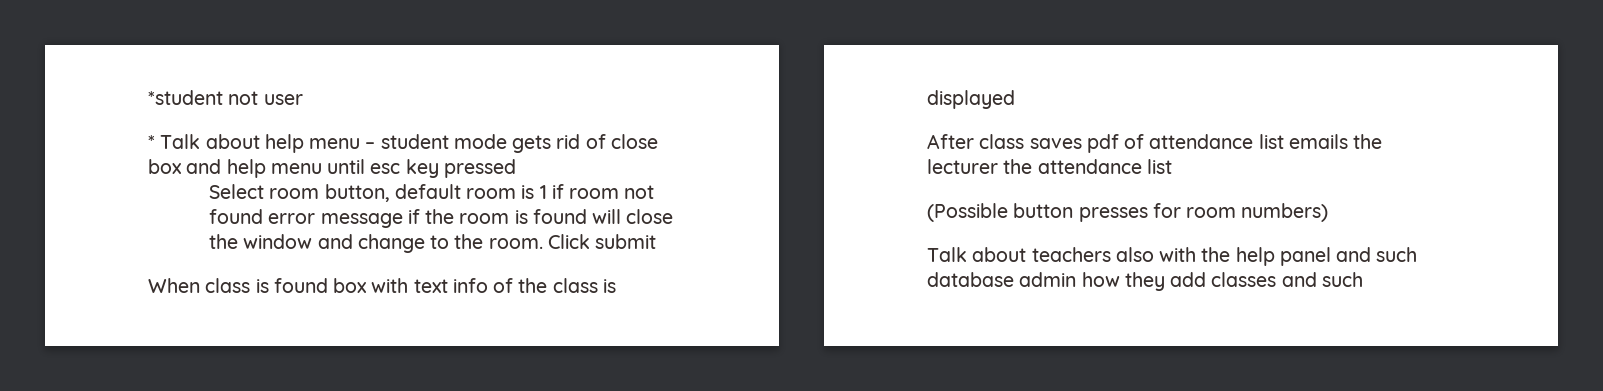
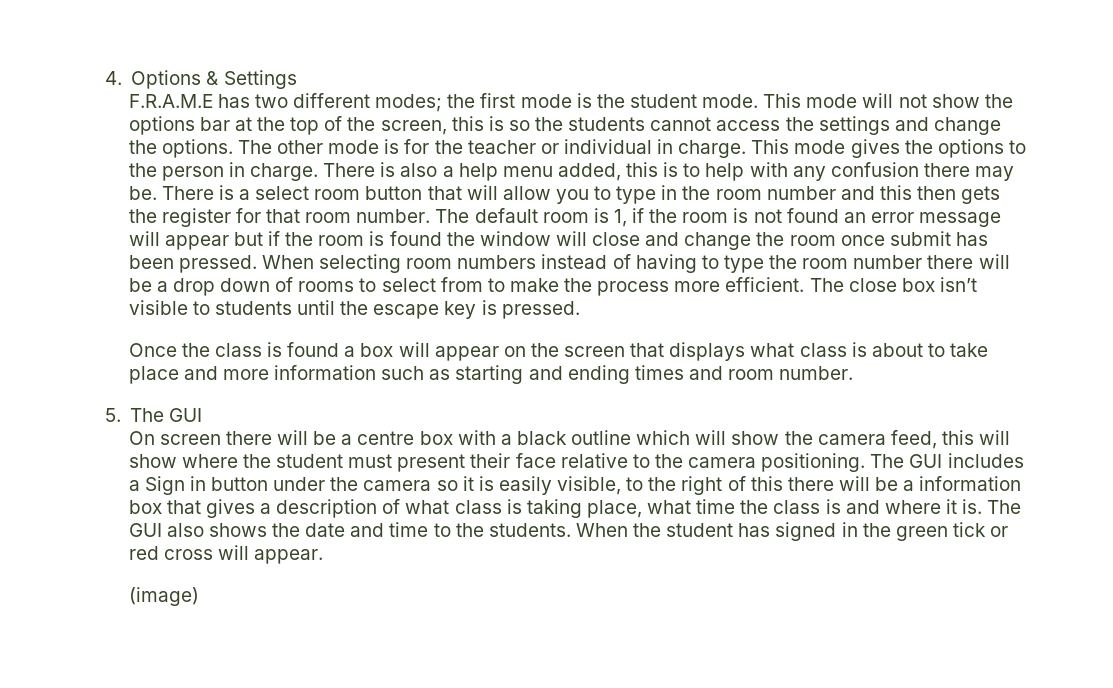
- *student not user
- * Talk about help menu – student mode gets rid of close box and help menu until esc key pressed
- Select room button, default room is 1 if room not found error message if the room is found will close the window and change to the room. Click submit
- When class is found box with text info of the class is displayed
- After class saves pdf of attendance list emails the lecturer the attendance list
- (Possible button presses for room numbers)
- Talk about teachers also with the help panel and such database admin how they add classes and such
+ 4. Options & Settings
+ F.R.A.M.E has two different modes; the first mode is the student mode. This mode will not show the options bar at the top of the screen, this is so the students cannot access the settings and change the options. The other mode is for the teacher or individual in charge. This mode gives the options to the person in charge. There is also a help menu added, this is to help with any confusion there may be. There is a select room button that will allow you to type in the room number and this then gets the register for that room number. The default room is 1, if the room is not found an error message will appear but if the room is found the window will close and change the room once submit has been pressed. When selecting room numbers instead of having to type the room number there will be a drop down of rooms to select from to make the process more efficient. The close box isn’t visible to students until the escape key is pressed.
+ Once the class is found a box will appear on the screen that displays what class is about to take place and more information such as starting and ending times and room number.
+ 5. The GUI
+ On screen there will be a centre box with a black outline which will show the camera feed, this will show where the student must present their face relative to the camera positioning. The GUI includes a Sign in button under the camera so it is easily visible, to the right of this there will be a information box that gives a description of what class is taking place, what time the class is and where it is. The GUI also shows the date and time to the students. When the student has signed in the green tick or red cross will appear.
+ (image)

